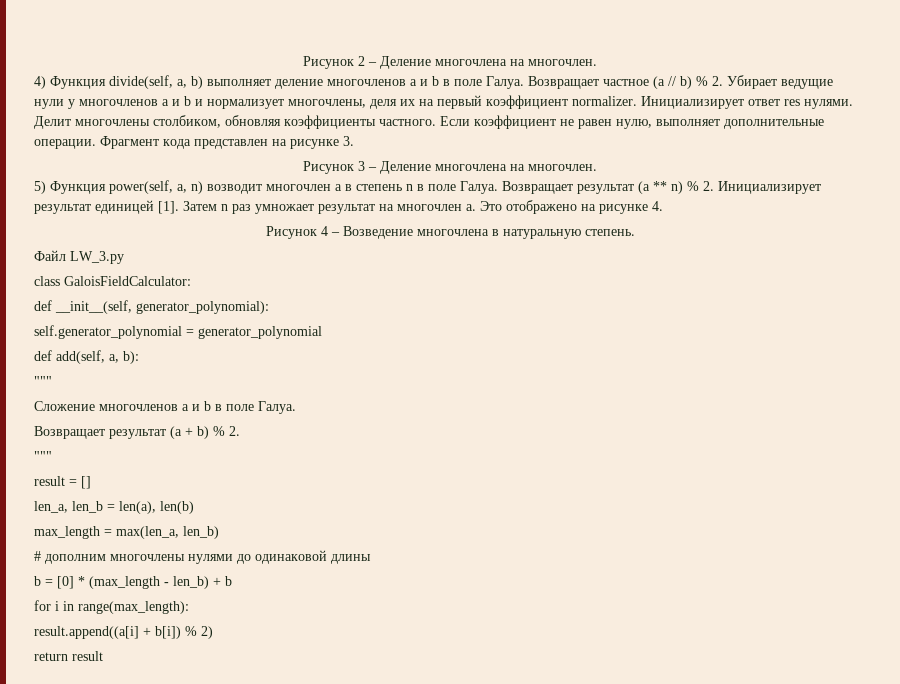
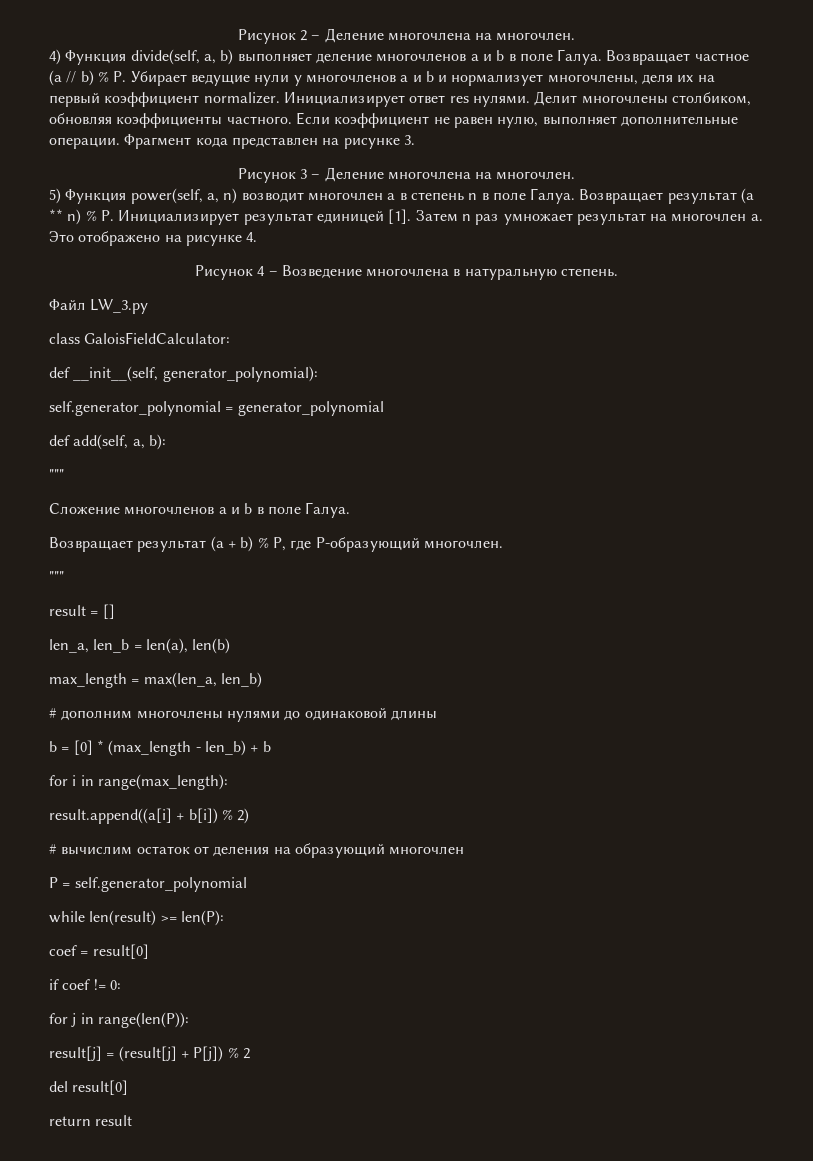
- Возвращает частное (a // b) % 2. Убирает ведущие нули у многочленов a и b и нормализует многочлены, деля их на первый коэффициент normalizer.
+ Возвращает частное (a // b) % P. Убирает ведущие нули у многочленов a и b и нормализует многочлены, деля их на первый коэффициент normalizer.
- Возвращает результат (a ** n) % 2. Инициализирует результат единицей [1].
+ Возвращает результат (a ** n) % P. Инициализирует результат единицей [1].
- Возвращает результат (a + b) % 2.
+ Возвращает результат (a + b) % P, где P-образующий многочлен.
+ # вычислим остаток от деления на образующий многочлен
+ P = self.generator_polynomial
+ while len(result) >= len(P):
+ coef = result[0]
+ if coef != 0:
+ for j in range(len(P)):
+ result[j] = (result[j] + P[j]) % 2
+ del result[0]

